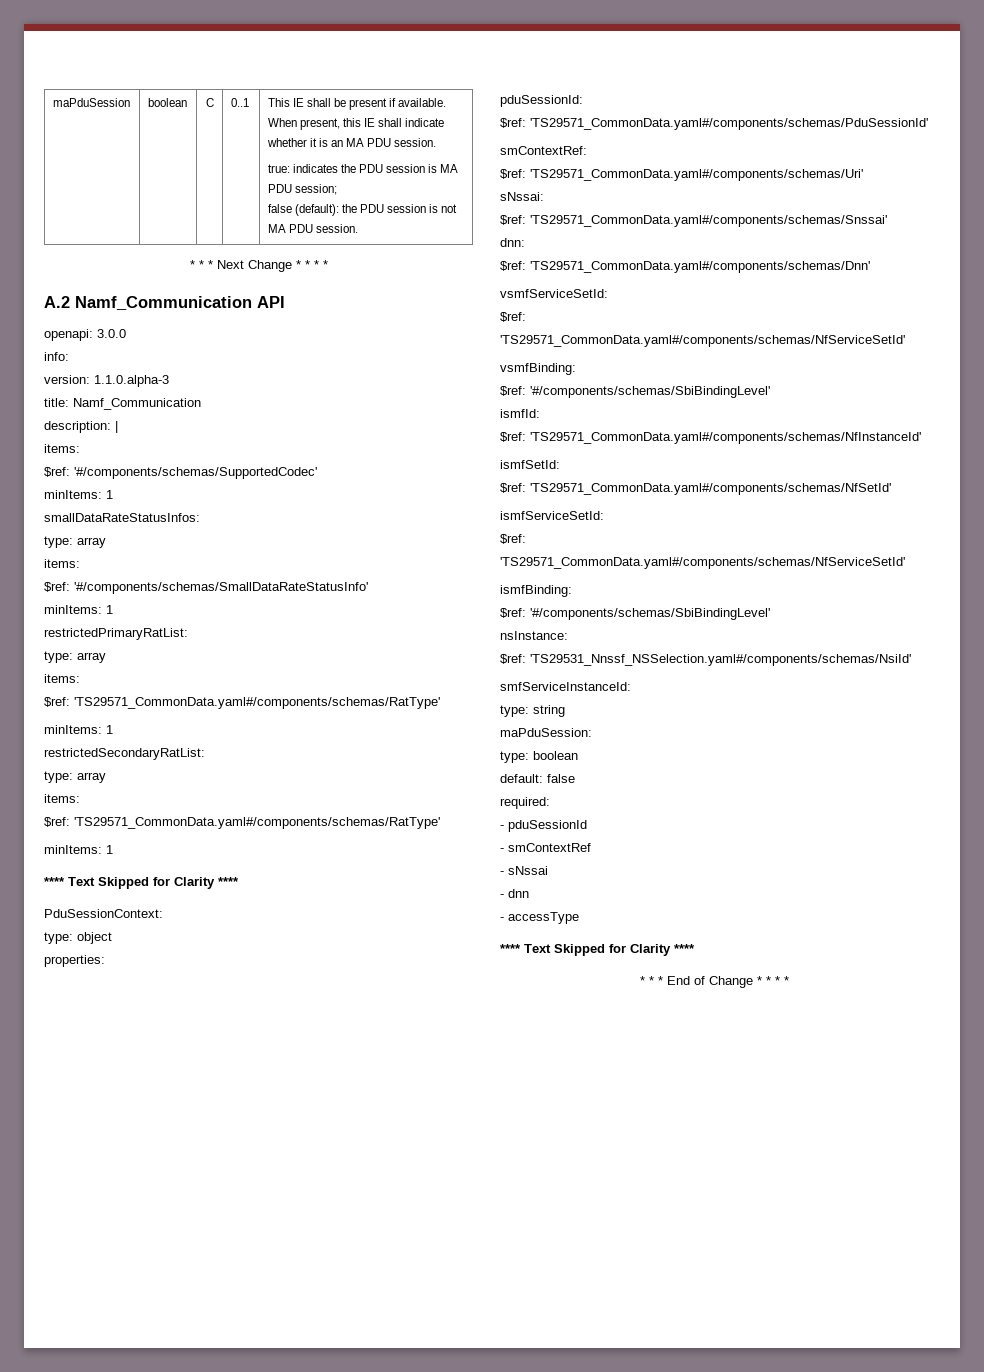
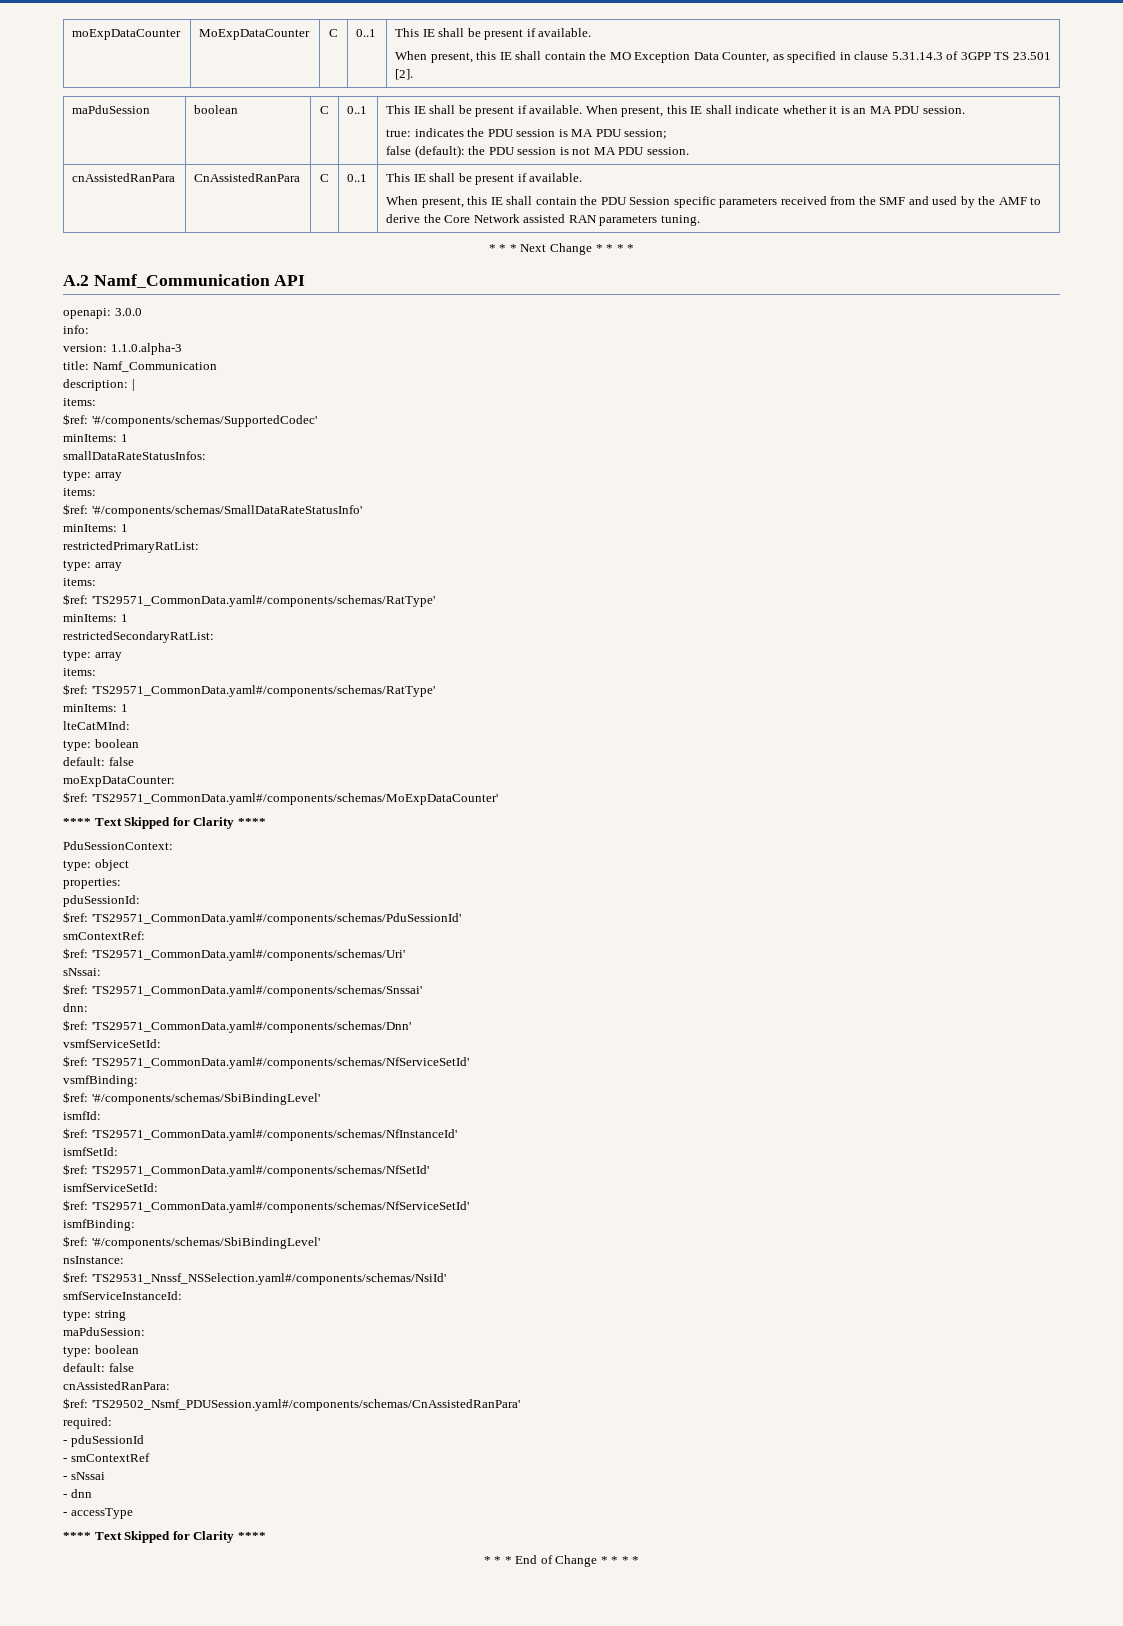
+ moExpDataCounter | MoExpDataCounter | C | 0..1 | This IE shall be present if available.
+ When present, this IE shall contain the MO Exception Data Counter, as specified in clause 5.31.14.3 of 3GPP TS 23.501 [2].
+ cnAssistedRanPara | CnAssistedRanPara | C | 0..1 | This IE shall be present if available.
+ When present, this IE shall contain the PDU Session specific parameters received from the SMF and used by the AMF to derive the Core Network assisted RAN parameters tuning.
+ lteCatMInd:
+ type: boolean
+ default: false
+ moExpDataCounter:
+ $ref: 'TS29571_CommonData.yaml#/components/schemas/MoExpDataCounter'
+ cnAssistedRanPara:
+ $ref: 'TS29502_Nsmf_PDUSession.yaml#/components/schemas/CnAssistedRanPara'

